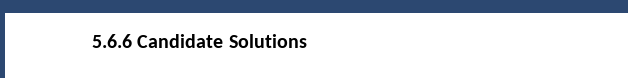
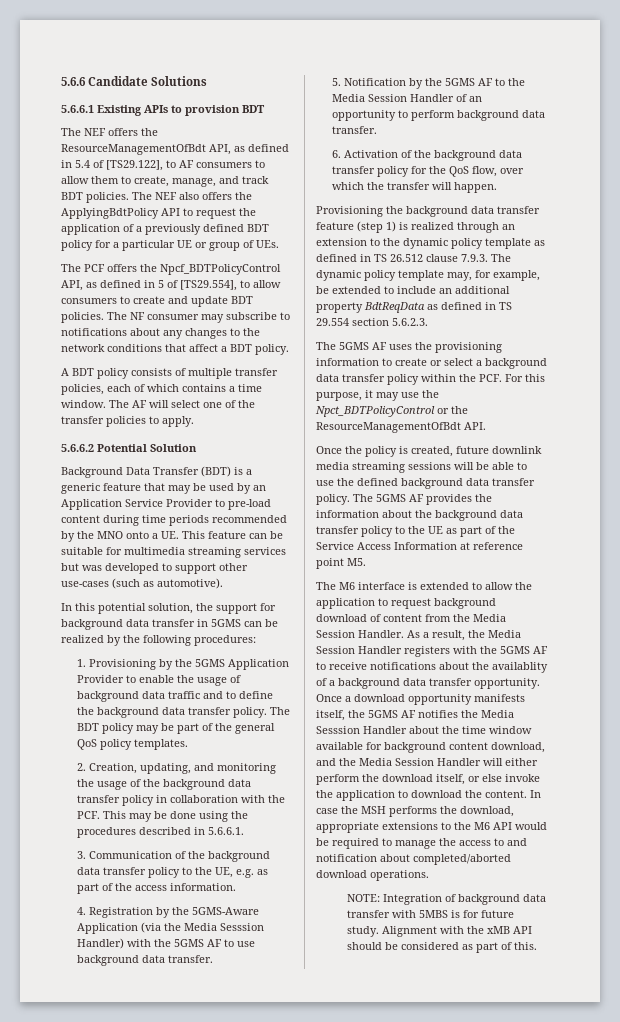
+ 5.6.6.1 Existing APIs to provision BDT
+ The NEF offers the ResourceManagementOfBdt API, as defined in 5.4 of [TS29.122], to AF consumers to allow them to create, manage, and track BDT policies. The NEF also offers the ApplyingBdtPolicy API to request the application of a previously defined BDT policy for a particular UE or group of UEs.
+ The PCF offers the Npcf_BDTPolicyControl API, as defined in 5 of [TS29.554], to allow consumers to create and update BDT policies. The NF consumer may subscribe to notifications about any changes to the network conditions that affect a BDT policy.
+ A BDT policy consists of multiple transfer policies, each of which contains a time window. The AF will select one of the transfer policies to apply.
+ 5.6.6.2 Potential Solution
+ Background Data Transfer (BDT) is a generic feature that may be used by an Application Service Provider to pre-load content during time periods recommended by the MNO onto a UE. This feature can be suitable for multimedia streaming services but was developed to support other use-cases (such as automotive).
+ In this potential solution, the support for background data transfer in 5GMS can be realized by the following procedures:
+ 1. Provisioning by the 5GMS Application Provider to enable the usage of background data traffic and to define the background data transfer policy. The BDT policy may be part of the general QoS policy templates.
+ 2. Creation, updating, and monitoring the usage of the background data transfer policy in collaboration with the PCF. This may be done using the procedures described in 5.6.6.1.
+ 3. Communication of the background data transfer policy to the UE, e.g. as part of the access information.
+ 4. Registration by the 5GMS-Aware Application (via the Media Sesssion Handler) with the 5GMS AF to use background data transfer.
+ 5. Notification by the 5GMS AF to the Media Session Handler of an opportunity to perform background data transfer.
+ 6. Activation of the background data transfer policy for the QoS flow, over which the transfer will happen.
+ Provisioning the background data transfer feature (step 1) is realized through an extension to the dynamic policy template as defined in TS 26.512 clause 7.9.3. The dynamic policy template may, for example, be extended to include an additional property BdtReqData as defined in TS 29.554 section 5.6.2.3.
+ The 5GMS AF uses the provisioning information to create or select a background data transfer policy within the PCF. For this purpose, it may use the Npct_BDTPolicyControl or the ResourceManagementOfBdt API.
+ Once the policy is created, future downlink media streaming sessions will be able to use the defined background data transfer policy. The 5GMS AF provides the information about the background data transfer policy to the UE as part of the Service Access Information at reference point M5.
+ The M6 interface is extended to allow the application to request background download of content from the Media Session Handler. As a result, the Media Session Handler registers with the 5GMS AF to receive notifications about the availablity of a background data transfer opportunity. Once a download opportunity manifests itself, the 5GMS AF notifies the Media Sesssion Handler about the time window available for background content download, and the Media Session Handler will either perform the download itself, or else invoke the application to download the content. In case the MSH performs the download, appropriate extensions to the M6 API would be required to manage the access to and notification about completed/aborted download operations.
+ NOTE: Integration of background data transfer with 5MBS is for future study. Alignment with the xMB API should be considered as part of this.

